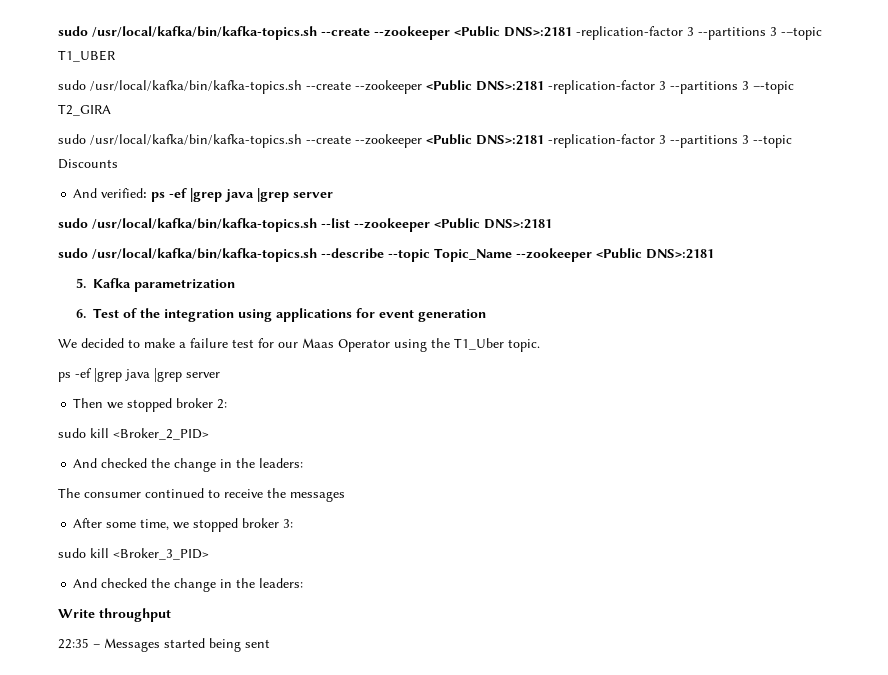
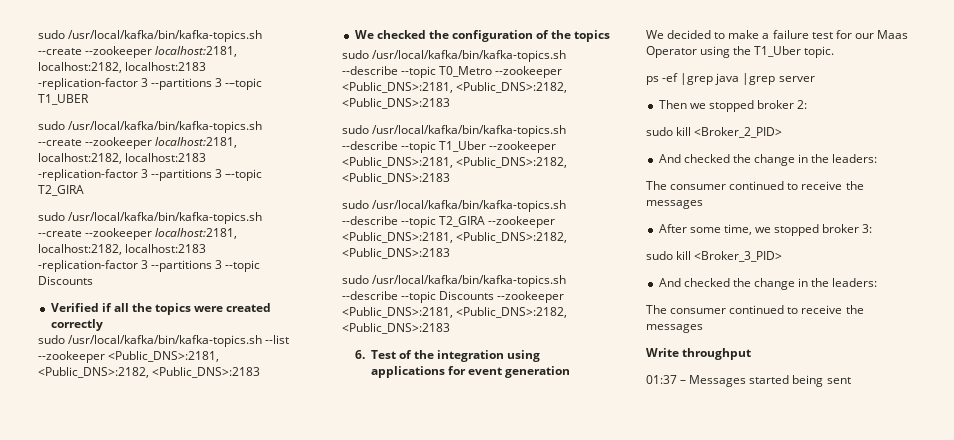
- sudo /usr/local/kafka/bin/kafka-topics.sh --create --zookeeper <Public DNS>:2181 -replication-factor 3 --partitions 3 -–topic T1_UBER
+ sudo /usr/local/kafka/bin/kafka-topics.sh --create --zookeeper localhost:2181, localhost:2182, localhost:2183 -replication-factor 3 --partitions 3 -–topic T1_UBER
- sudo /usr/local/kafka/bin/kafka-topics.sh --create --zookeeper <Public DNS>:2181 -replication-factor 3 --partitions 3 –-topic T2_GIRA
+ sudo /usr/local/kafka/bin/kafka-topics.sh --create --zookeeper localhost:2181, localhost:2182, localhost:2183 -replication-factor 3 --partitions 3 –-topic T2_GIRA
- sudo /usr/local/kafka/bin/kafka-topics.sh --create --zookeeper <Public DNS>:2181 -replication-factor 3 --partitions 3 --topic Discounts
+ sudo /usr/local/kafka/bin/kafka-topics.sh --create --zookeeper localhost:2181, localhost:2182, localhost:2183 -replication-factor 3 --partitions 3 --topic Discounts
- And verified: ps -ef |grep java |grep server
- sudo /usr/local/kafka/bin/kafka-topics.sh --list --zookeeper <Public DNS>:2181
- sudo /usr/local/kafka/bin/kafka-topics.sh --describe --topic Topic_Name --zookeeper <Public DNS>:2181
- 5. Kafka parametrization
+ Verified if all the topics were created correctly
+ sudo /usr/local/kafka/bin/kafka-topics.sh --list --zookeeper <Public_DNS>:2181, <Public_DNS>:2182, <Public_DNS>:2183
+ We checked the configuration of the topics
+ sudo /usr/local/kafka/bin/kafka-topics.sh --describe --topic T0_Metro --zookeeper <Public_DNS>:2181, <Public_DNS>:2182, <Public_DNS>:2183
+ sudo /usr/local/kafka/bin/kafka-topics.sh --describe --topic T1_Uber --zookeeper <Public_DNS>:2181, <Public_DNS>:2182, <Public_DNS>:2183
+ sudo /usr/local/kafka/bin/kafka-topics.sh --describe --topic T2_GIRA --zookeeper <Public_DNS>:2181, <Public_DNS>:2182, <Public_DNS>:2183
+ sudo /usr/local/kafka/bin/kafka-topics.sh --describe --topic Discounts --zookeeper <Public_DNS>:2181, <Public_DNS>:2182, <Public_DNS>:2183
  sudo kill <Broker_3_PID>
  And checked the change in the leaders:
+ The consumer continued to receive the messages
- 22:35 – Messages started being sent
+ 01:37 – Messages started being sent

